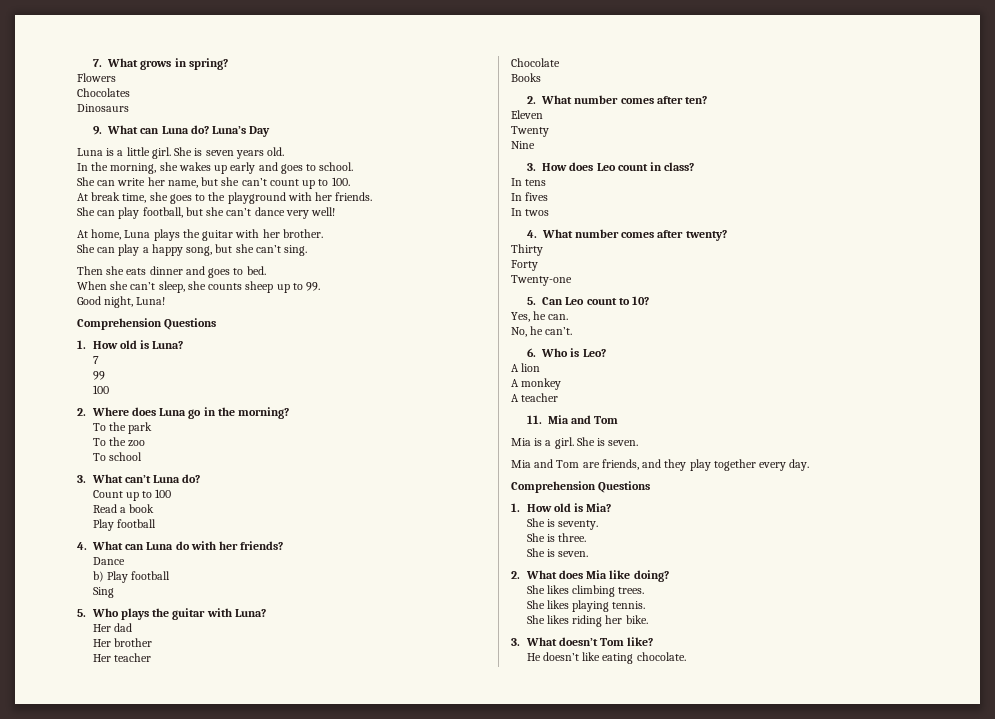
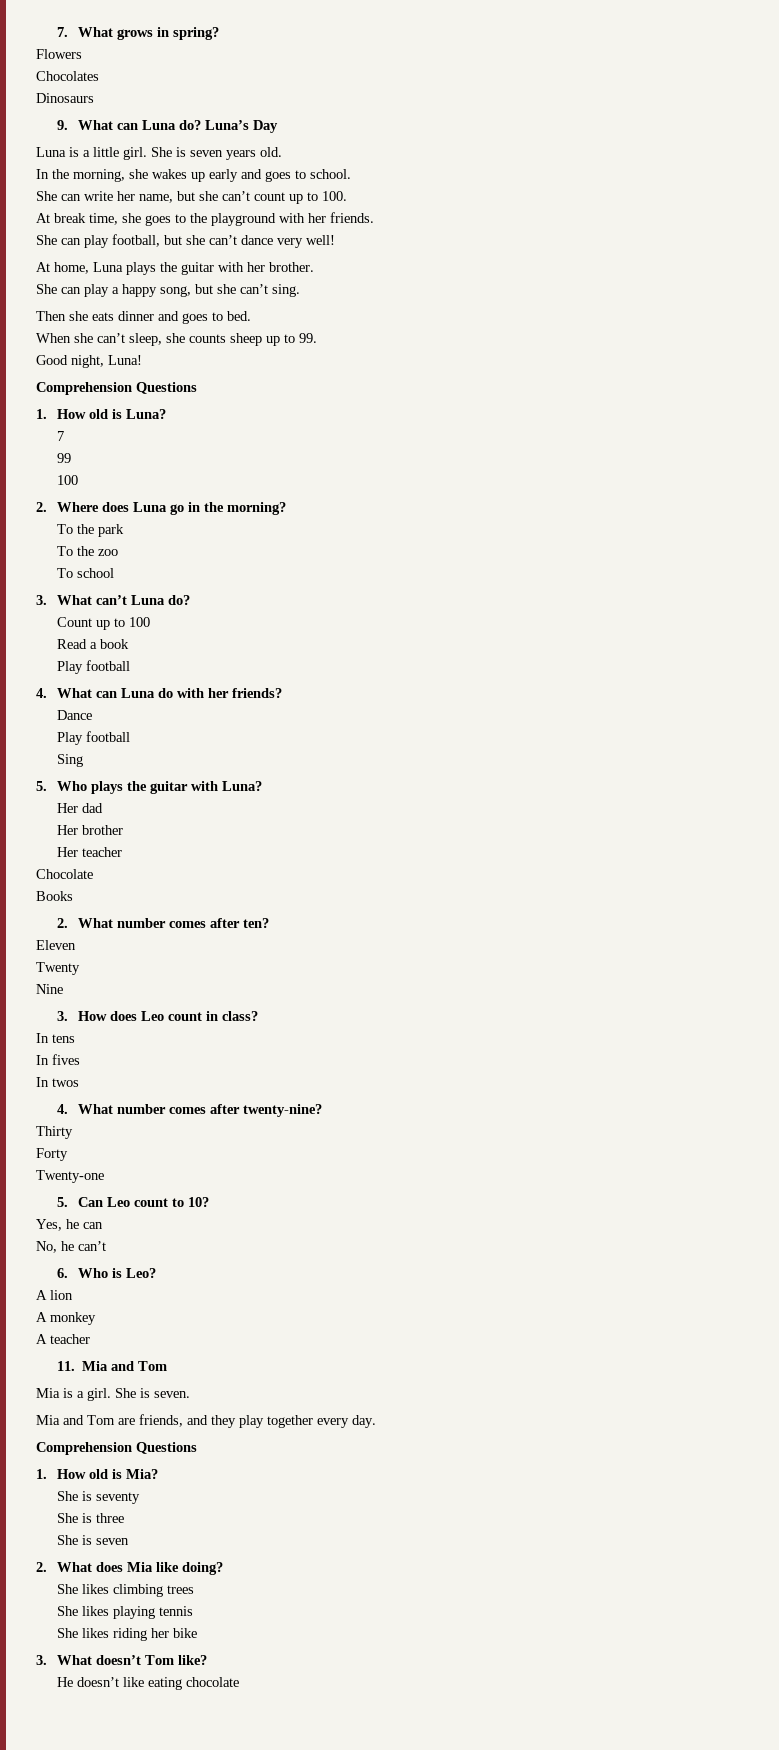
  Dance
- b) Play football
+ Play football
- 4. What number comes after twenty?
+ 4. What number comes after twenty-nine?
- Yes, he can.
+ Yes, he can
- No, he can’t.
+ No, he can’t
- She is seventy.
- She is three.
- She is seven.
+ She is seventy
+ She is three
+ She is seven
- She likes climbing trees.
+ She likes climbing trees
- She likes playing tennis.
+ She likes playing tennis
- She likes riding her bike.
+ She likes riding her bike
- He doesn’t like eating chocolate.
+ He doesn’t like eating chocolate

